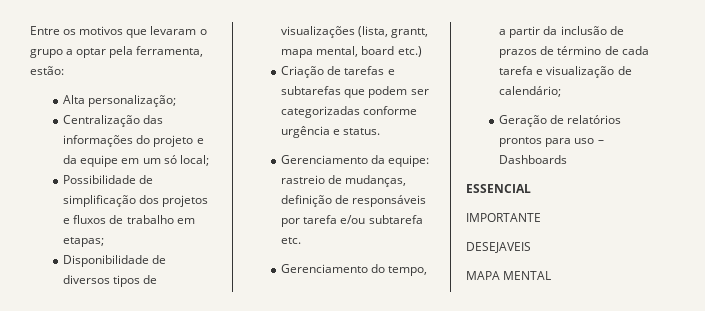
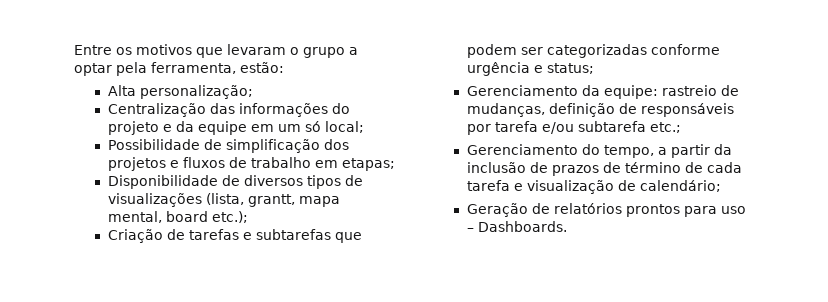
- Disponibilidade de diversos tipos de visualizações (lista, grantt, mapa mental, board etc.)
+ Disponibilidade de diversos tipos de visualizações (lista, grantt, mapa mental, board etc.);
- Criação de tarefas e subtarefas que podem ser categorizadas conforme urgência e status.
+ Criação de tarefas e subtarefas que podem ser categorizadas conforme urgência e status;
- Gerenciamento da equipe: rastreio de mudanças, definição de responsáveis por tarefa e/ou subtarefa etc.
+ Gerenciamento da equipe: rastreio de mudanças, definição de responsáveis por tarefa e/ou subtarefa etc.;
- Geração de relatórios prontos para uso – Dashboards
- ESSENCIAL
- IMPORTANTE
- DESEJAVEIS
- MAPA MENTAL
+ Geração de relatórios prontos para uso – Dashboards.

